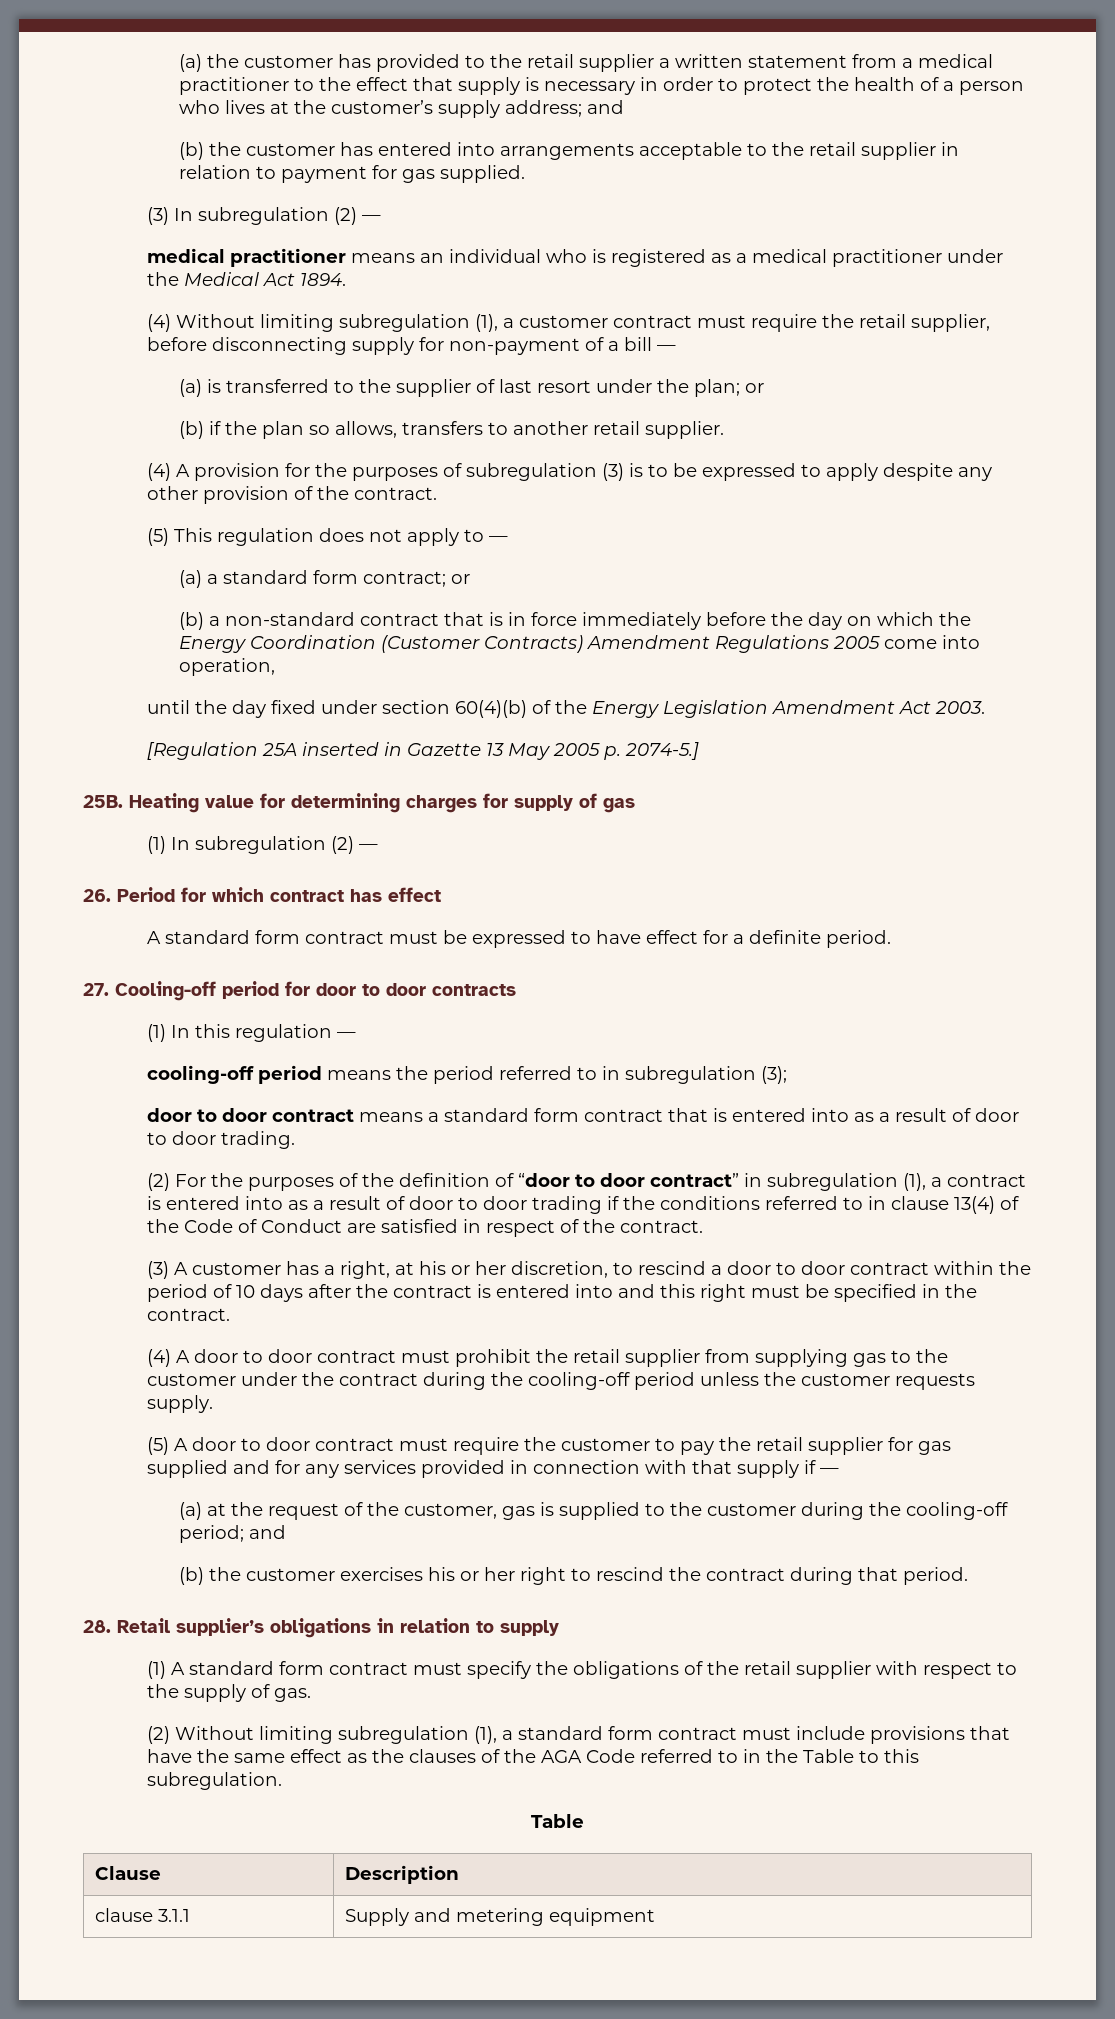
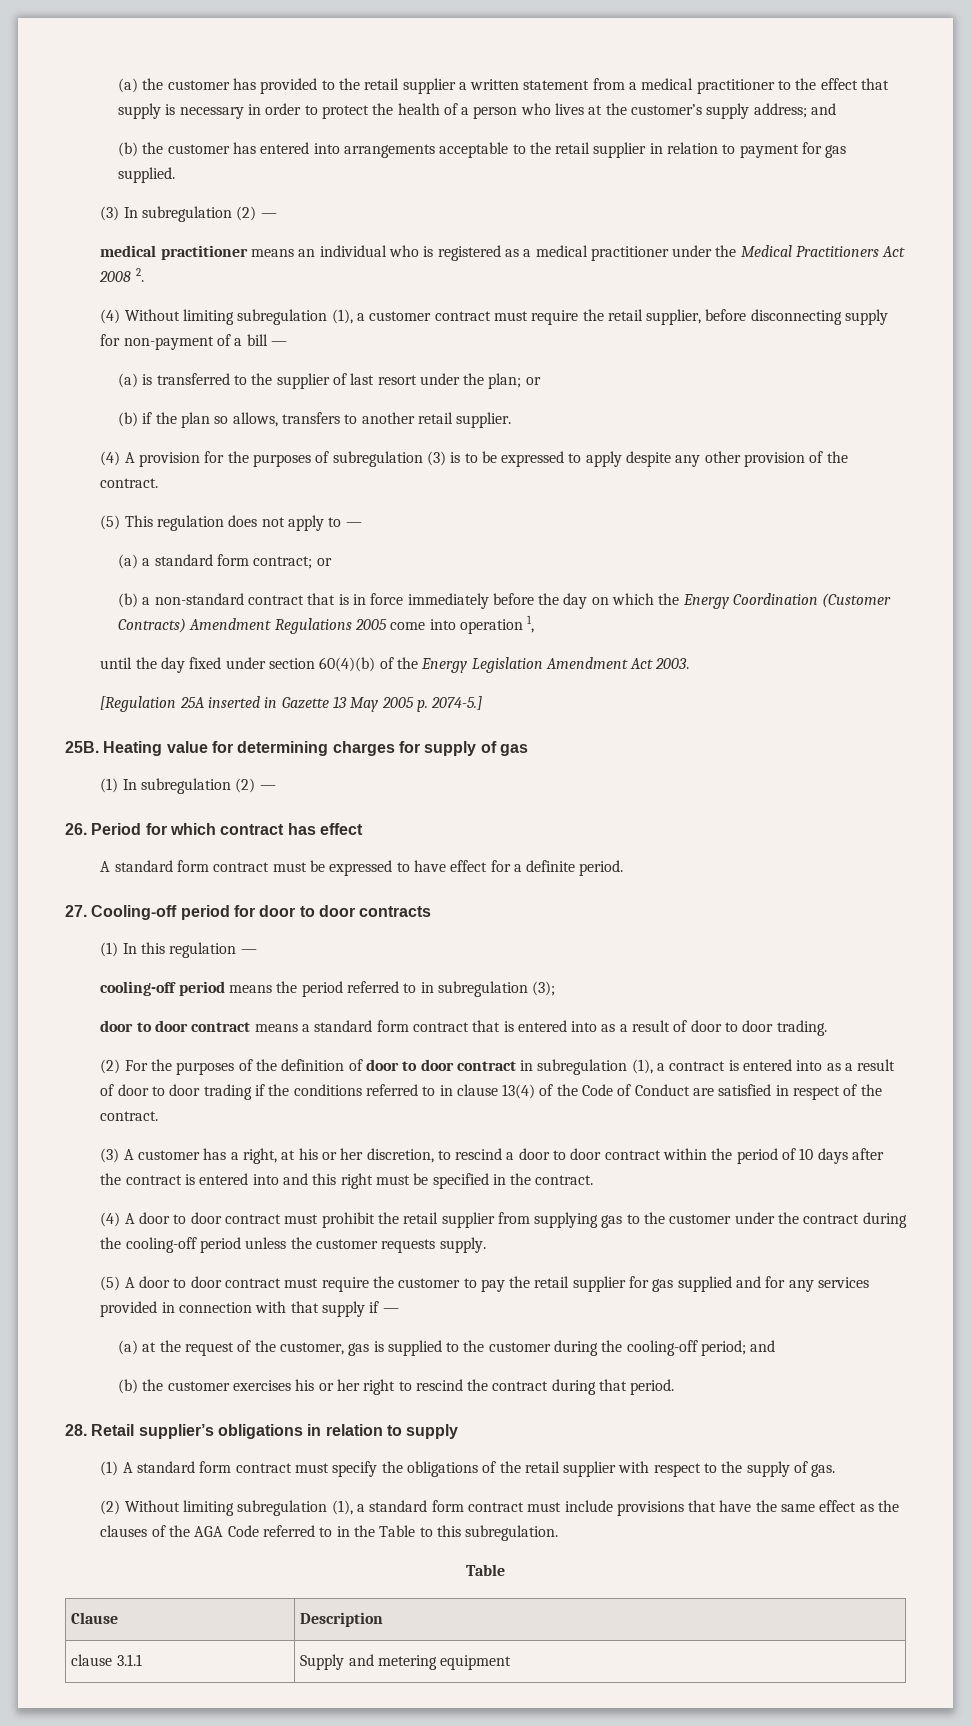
- medical practitioner means an individual who is registered as a medical practitioner under the Medical Act 1894.
+ medical practitioner means an individual who is registered as a medical practitioner under the Medical Practitioners Act 2008 2.
- (b) a non-standard contract that is in force immediately before the day on which the Energy Coordination (Customer Contracts) Amendment Regulations 2005 come into operation,
+ (b) a non-standard contract that is in force immediately before the day on which the Energy Coordination (Customer Contracts) Amendment Regulations 2005 come into operation 1,
- (2) For the purposes of the definition of “door to door contract” in subregulation (1), a contract is entered into as a result of door to door trading if the conditions referred to in clause 13(4) of the Code of Conduct are satisfied in respect of the contract.
+ (2) For the purposes of the definition of door to door contract in subregulation (1), a contract is entered into as a result of door to door trading if the conditions referred to in clause 13(4) of the Code of Conduct are satisfied in respect of the contract.

